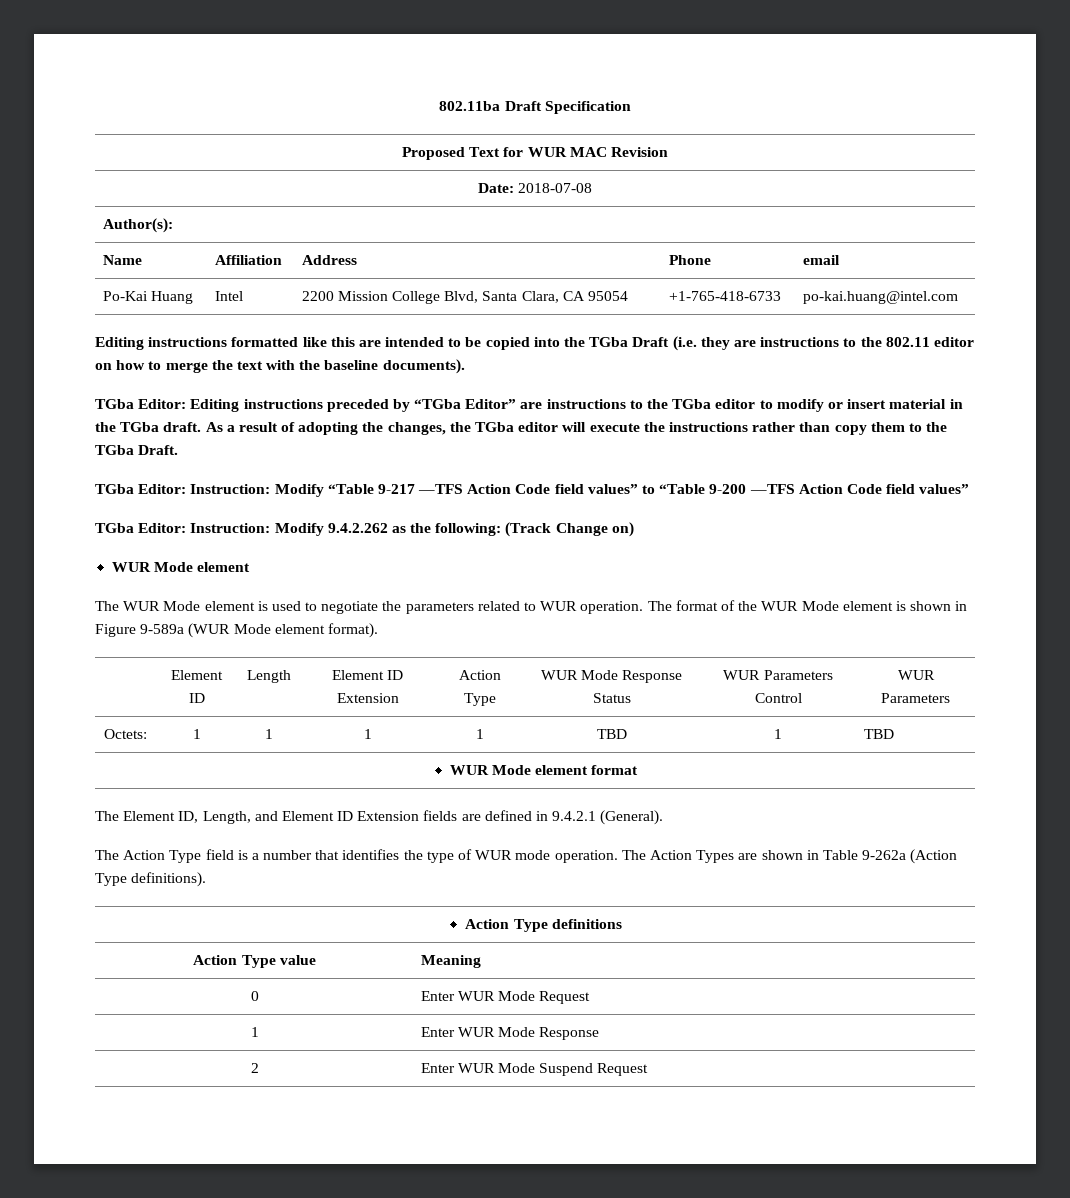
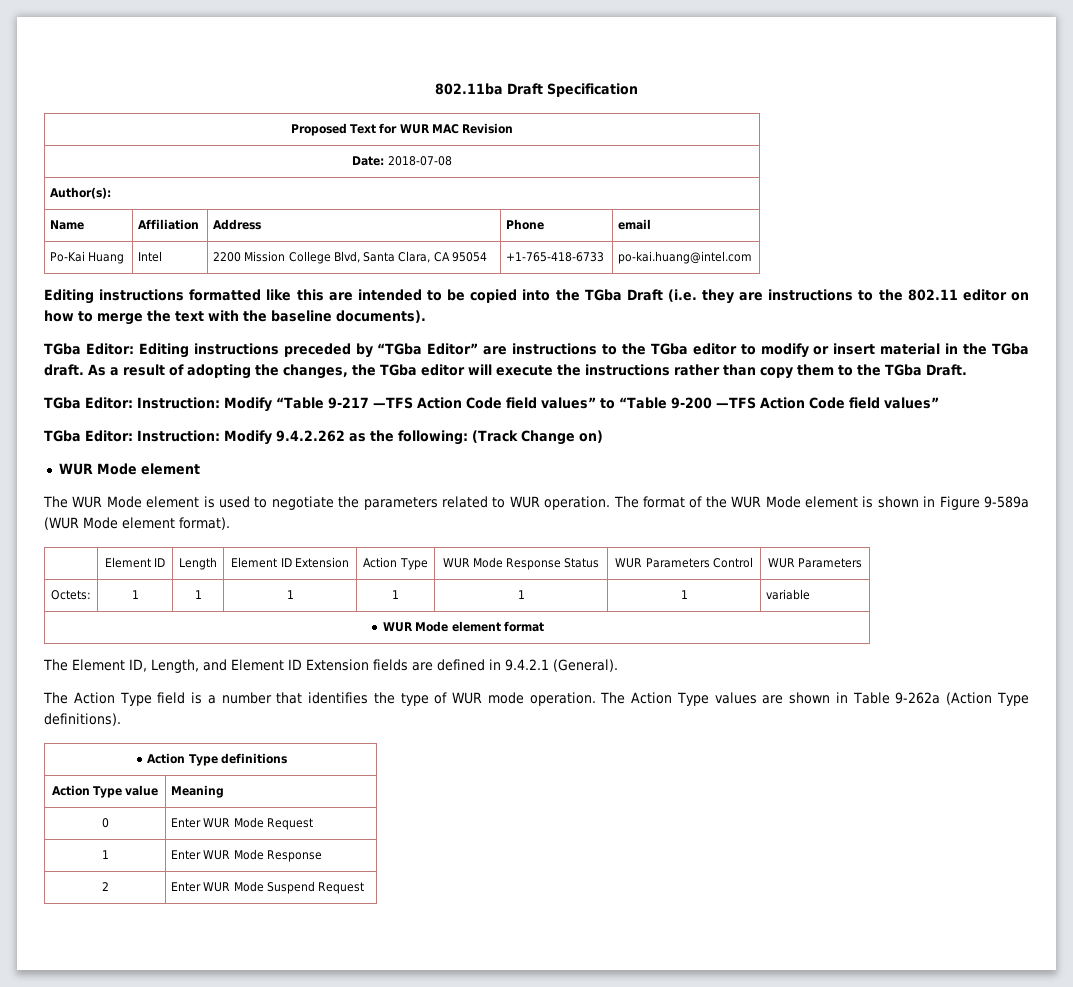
- Octets: | 1 | 1 | 1 | 1 | TBD | 1 | TBD
+ Octets: | 1 | 1 | 1 | 1 | 1 | 1 | variable
- The Action Types are shown in Table 9-262a (Action Type definitions).
+ The Action Type values are shown in Table 9-262a (Action Type definitions).

